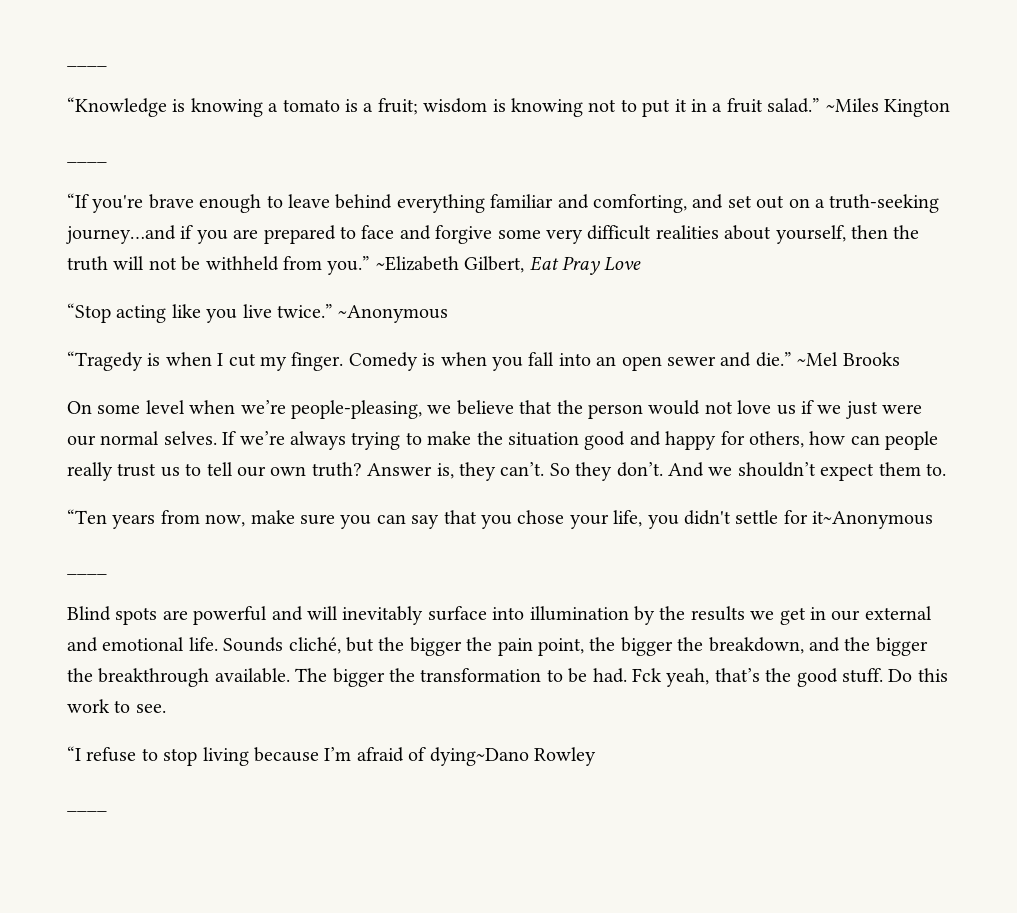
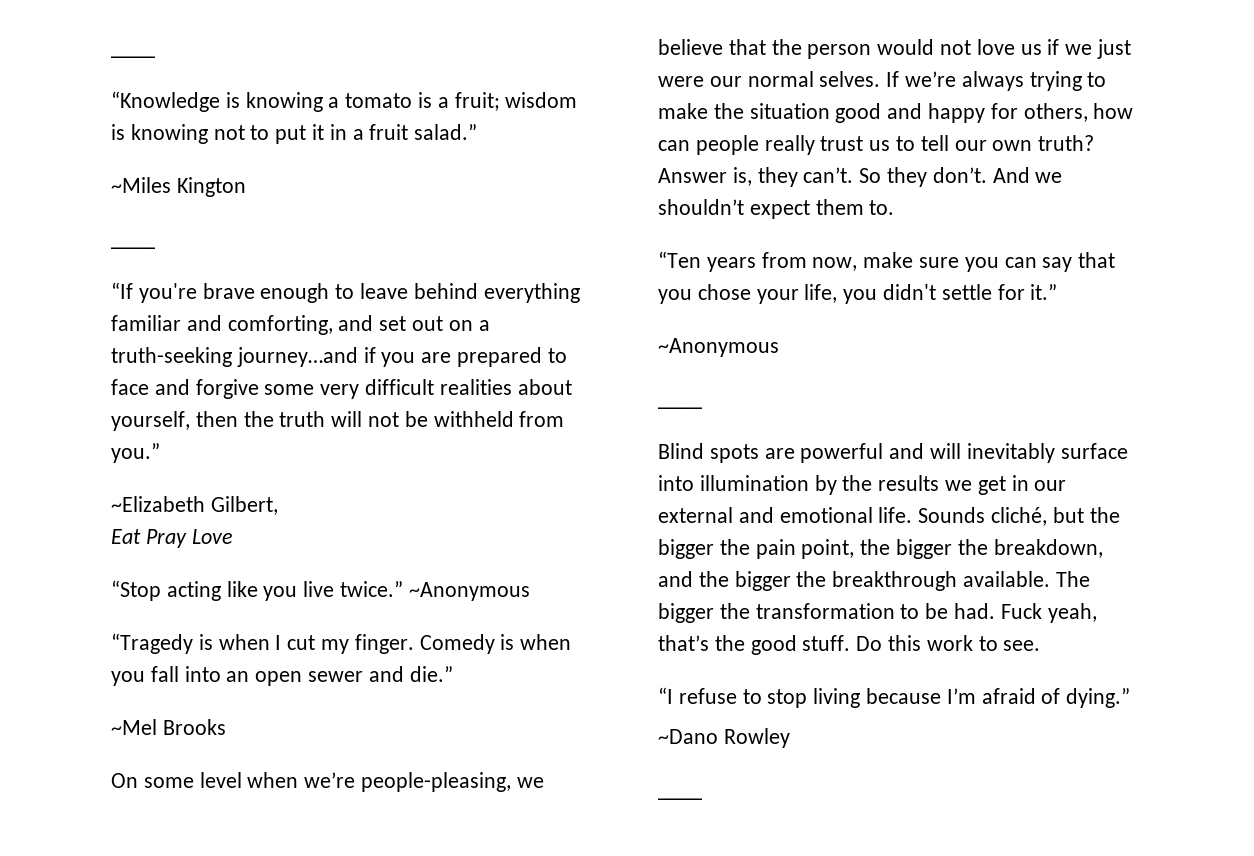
- “Knowledge is knowing a tomato is a fruit; wisdom is knowing not to put it in a fruit salad.” ~Miles Kington
+ “Knowledge is knowing a tomato is a fruit; wisdom is knowing not to put it in a fruit salad.”
+ ~Miles Kington
- “If you're brave enough to leave behind everything familiar and comforting, and set out on a truth-seeking journey…and if you are prepared to face and forgive some very difficult realities about yourself, then the truth will not be withheld from you.” ~Elizabeth Gilbert, Eat Pray Love
+ “If you're brave enough to leave behind everything familiar and comforting, and set out on a truth-seeking journey…and if you are prepared to face and forgive some very difficult realities about yourself, then the truth will not be withheld from you.”
+ ~Elizabeth Gilbert,
+ Eat Pray Love
- Comedy is when you fall into an open sewer and die.” ~Mel Brooks
+ Comedy is when you fall into an open sewer and die.”
+ ~Mel Brooks
- “Ten years from now, make sure you can say that you chose your life, you didn't settle for it~Anonymous
+ “Ten years from now, make sure you can say that you chose your life, you didn't settle for it.”
+ ~Anonymous
- Fck yeah, that’s the good stuff.
+ Fuck yeah, that’s the good stuff.
- “I refuse to stop living because I’m afraid of dying~Dano Rowley
+ “I refuse to stop living because I’m afraid of dying.”
+ ~Dano Rowley

